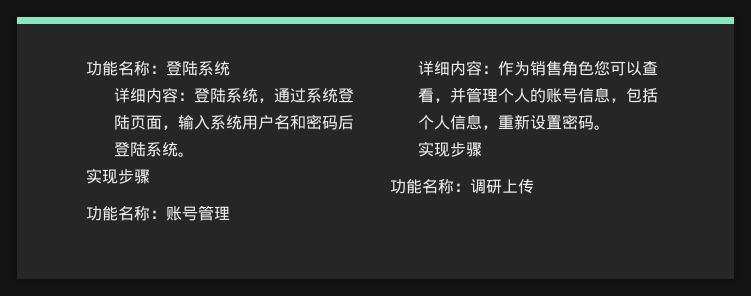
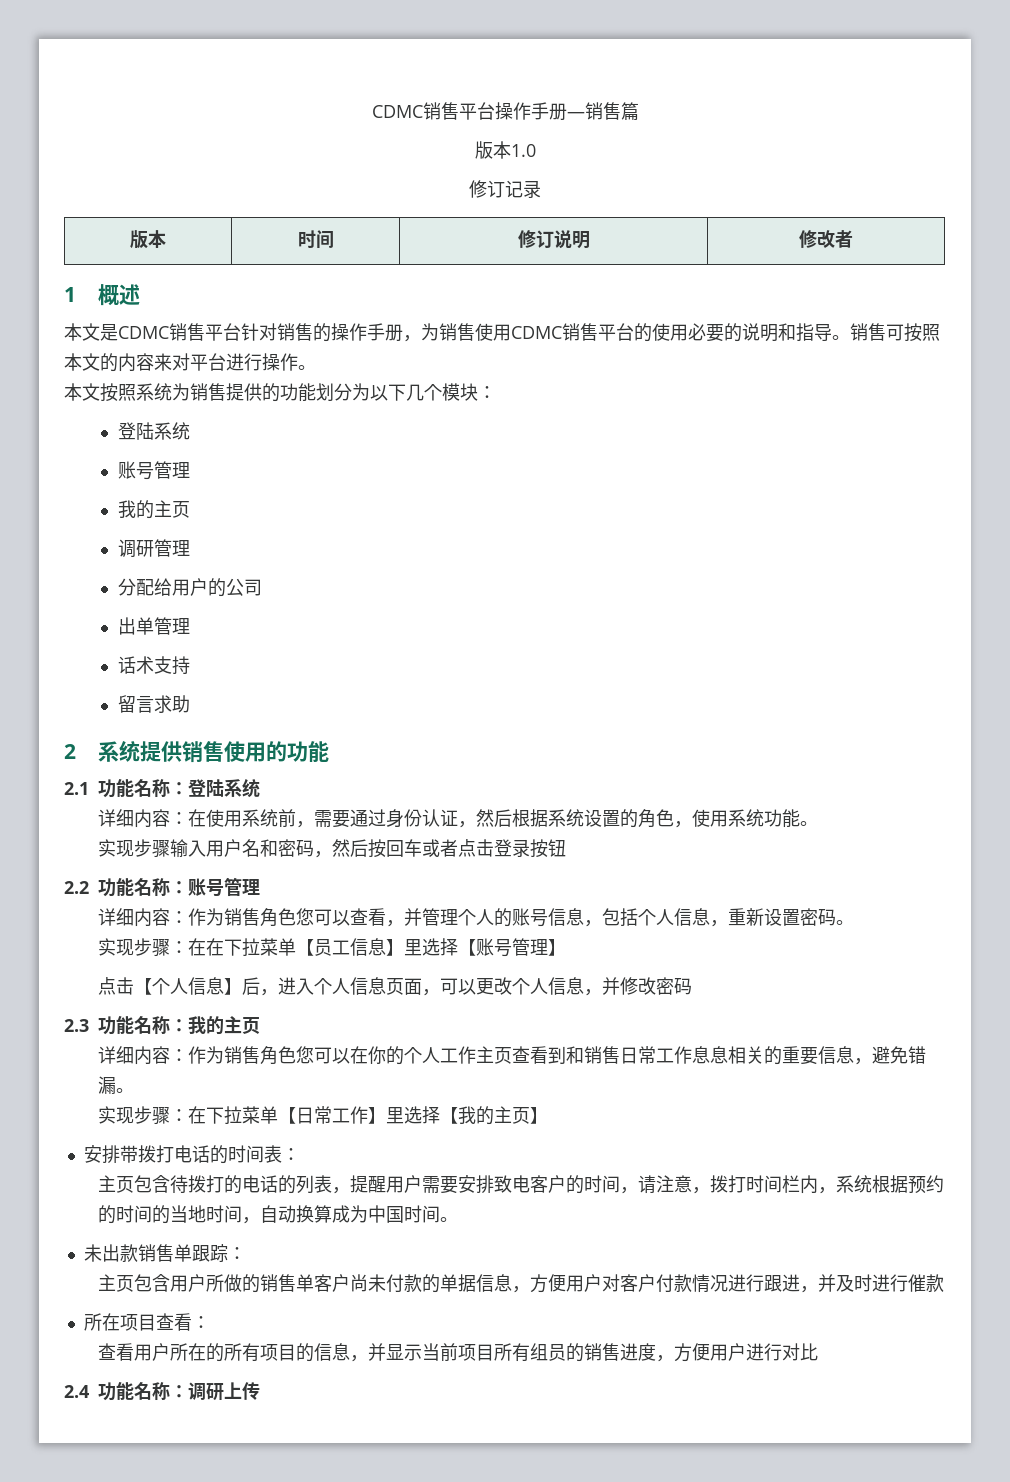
- 功能名称：登陆系统
+ CDMC销售平台操作手册—销售篇
+ 版本1.0
+ 修订记录
+ 版本 | 时间 | 修订说明 | 修改者
+ 1概述
+ 本文是CDMC销售平台针对销售的操作手册，为销售使用CDMC销售平台的使用必要的说明和指导。销售可按照本文的内容来对平台进行操作。
+ 本文按照系统为销售提供的功能划分为以下几个模块：
+ 登陆系统
+ 账号管理
+ 我的主页
+ 调研管理
+ 分配给用户的公司
+ 出单管理
+ 话术支持
+ 留言求助
+ 2系统提供销售使用的功能
+ 2.1功能名称：登陆系统
- 详细内容：登陆系统，通过系统登陆页面，输入系统用户名和密码后登陆系统。
- 实现步骤
- 功能名称：账号管理
+ 详细内容：在使用系统前，需要通过身份认证，然后根据系统设置的角色，使用系统功能。
+ 实现步骤输入用户名和密码，然后按回车或者点击登录按钮
+ 2.2功能名称：账号管理
  详细内容：作为销售角色您可以查看，并管理个人的账号信息，包括个人信息，重新设置密码。
- 实现步骤
- 功能名称：调研上传
+ 实现步骤：在在下拉菜单【员工信息】里选择【账号管理】
+ 点击【个人信息】后，进入个人信息页面，可以更改个人信息，并修改密码
+ 2.3功能名称：我的主页
+ 详细内容：作为销售角色您可以在你的个人工作主页查看到和销售日常工作息息相关的重要信息，避免错漏。
+ 实现步骤：在下拉菜单【日常工作】里选择【我的主页】
+ 安排带拨打电话的时间表：
+ 主页包含待拨打的电话的列表，提醒用户需要安排致电客户的时间，请注意，拨打时间栏内，系统根据预约的时间的当地时间，自动换算成为中国时间。
+ 未出款销售单跟踪：
+ 主页包含用户所做的销售单客户尚未付款的单据信息，方便用户对客户付款情况进行跟进，并及时进行催款
+ 所在项目查看：
+ 查看用户所在的所有项目的信息，并显示当前项目所有组员的销售进度，方便用户进行对比
+ 2.4功能名称：调研上传

